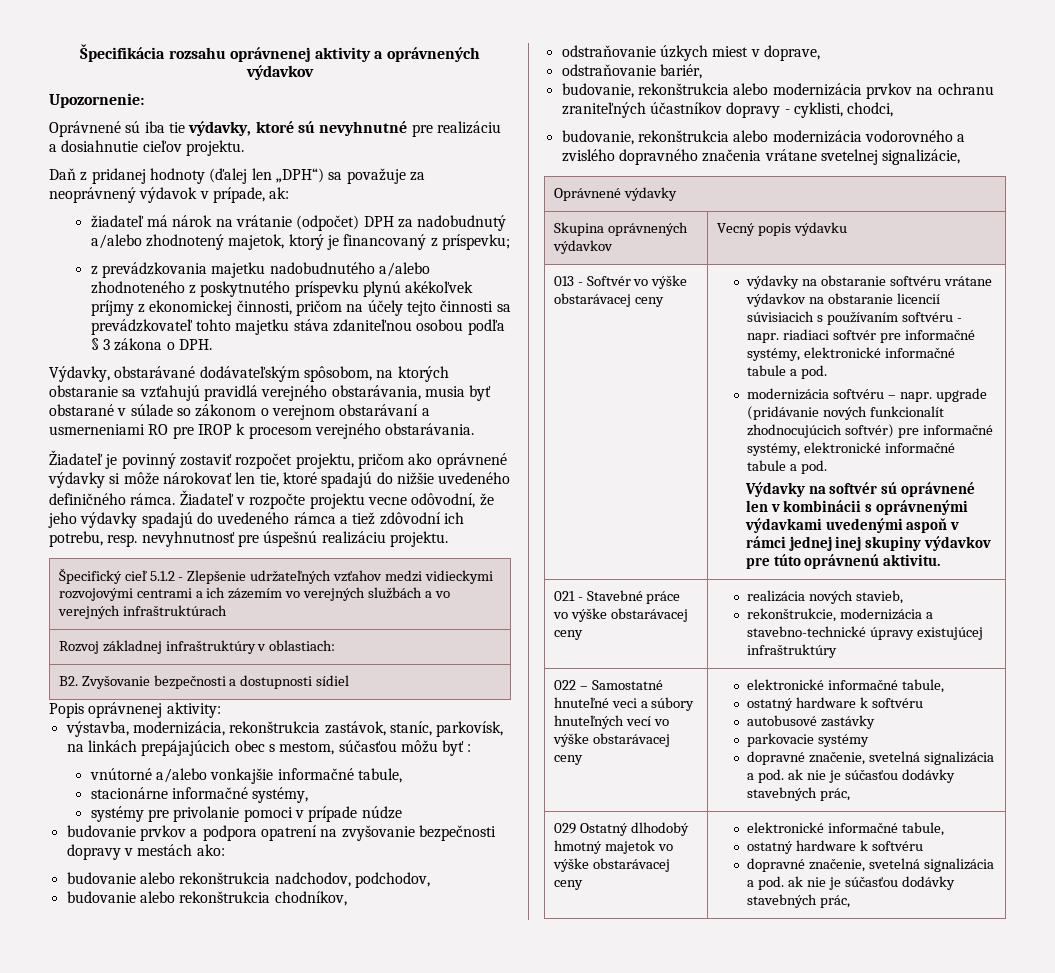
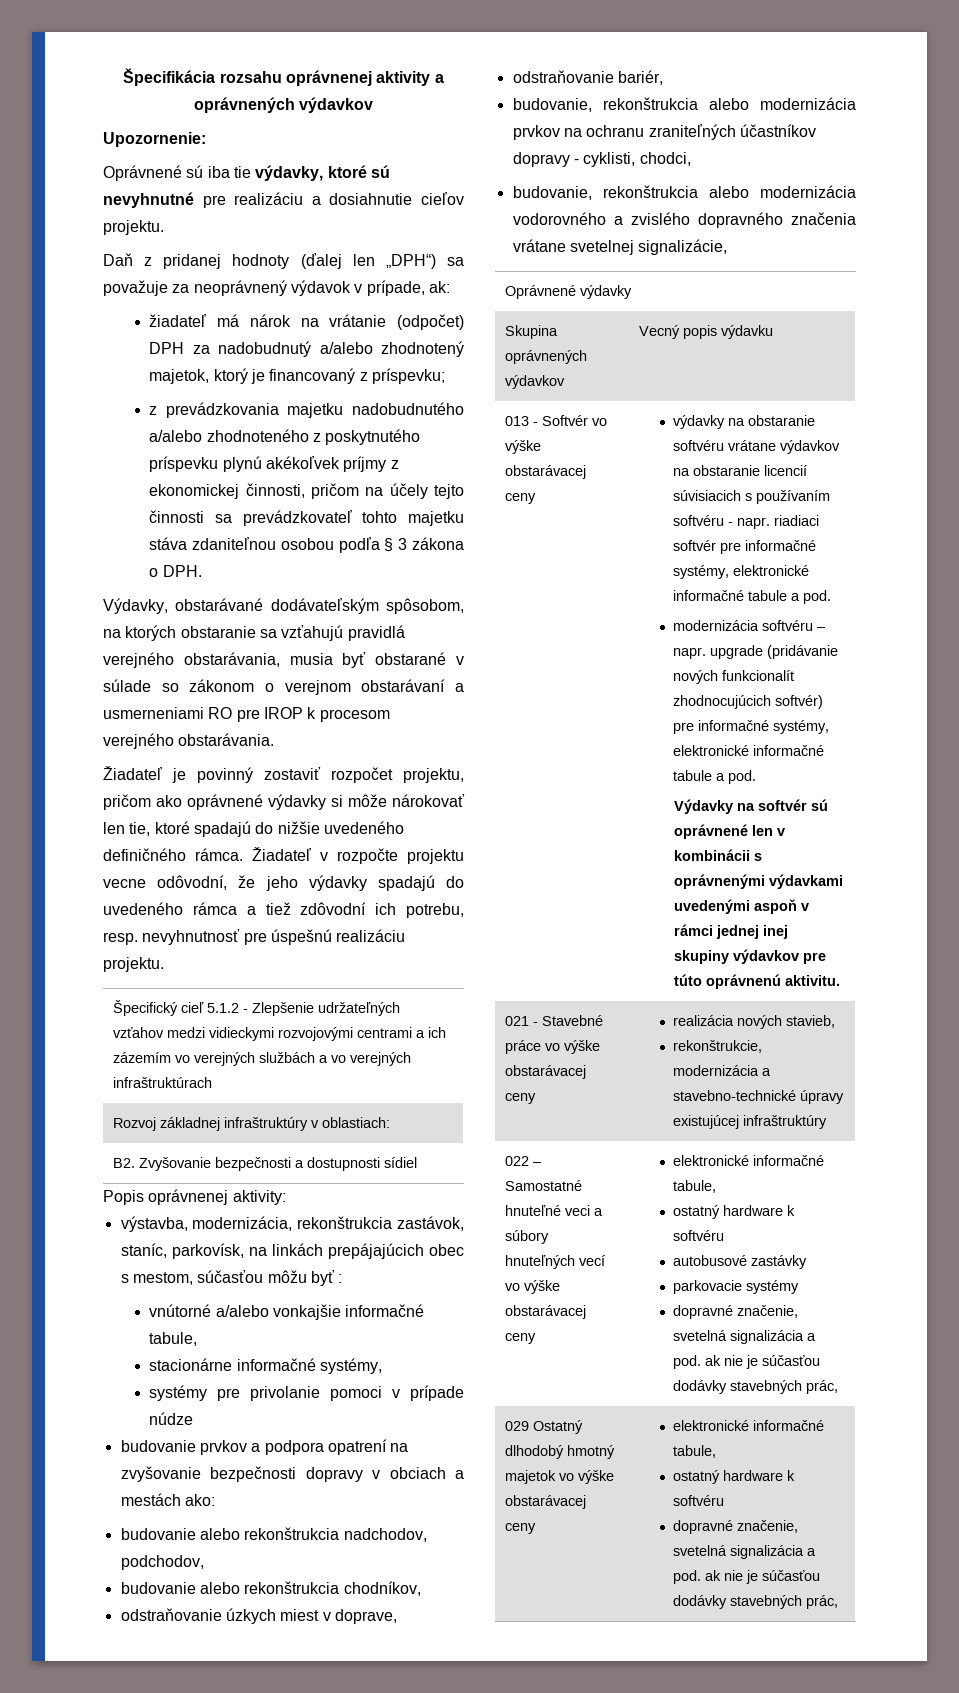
- budovanie prvkov a podpora opatrení na zvyšovanie bezpečnosti dopravy v mestách ako:
+ budovanie prvkov a podpora opatrení na zvyšovanie bezpečnosti dopravy v obciach a mestách ako:

